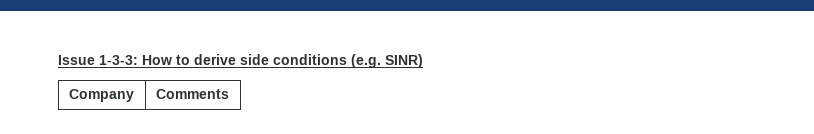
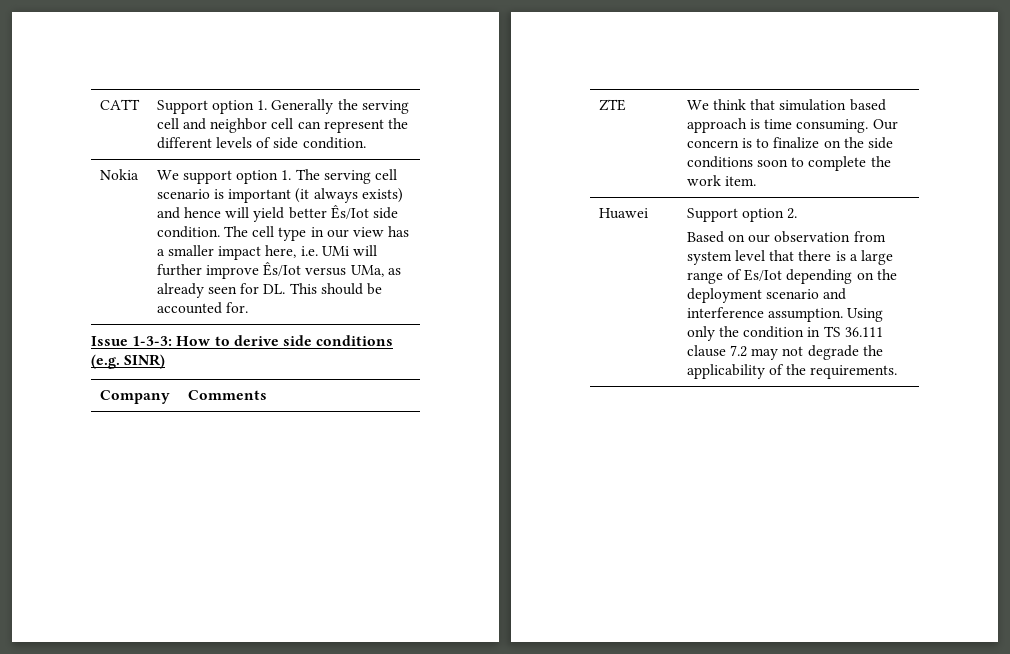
+ CATT | Support option 1. Generally the serving cell and neighbor cell can represent the different levels of side condition.
+ Nokia | We support option 1. The serving cell scenario is important (it always exists) and hence will yield better Ês/Iot side condition. The cell type in our view has a smaller impact here, i.e. UMi will further improve Ês/Iot versus UMa, as already seen for DL. This should be accounted for.
+ ZTE | We think that simulation based approach is time consuming. Our concern is to finalize on the side conditions soon to complete the work item.
+ Huawei | Support option 2.
+ Based on our observation from system level that there is a large range of Es/Iot depending on the deployment scenario and interference assumption. Using only the condition in TS 36.111 clause 7.2 may not degrade the applicability of the requirements.

